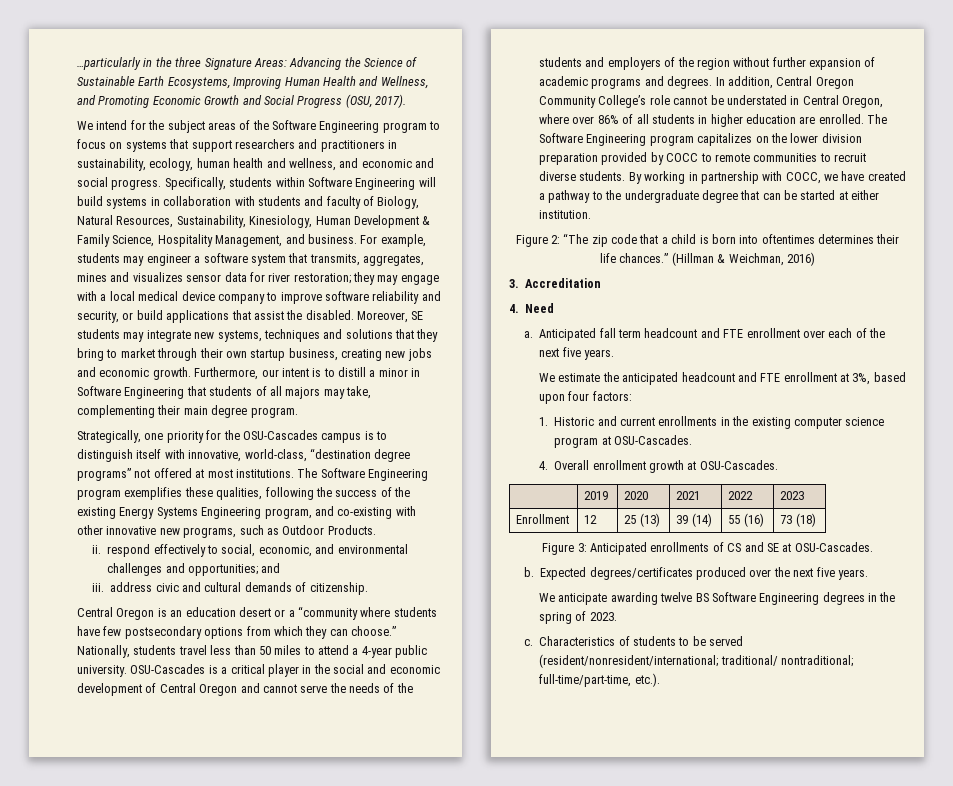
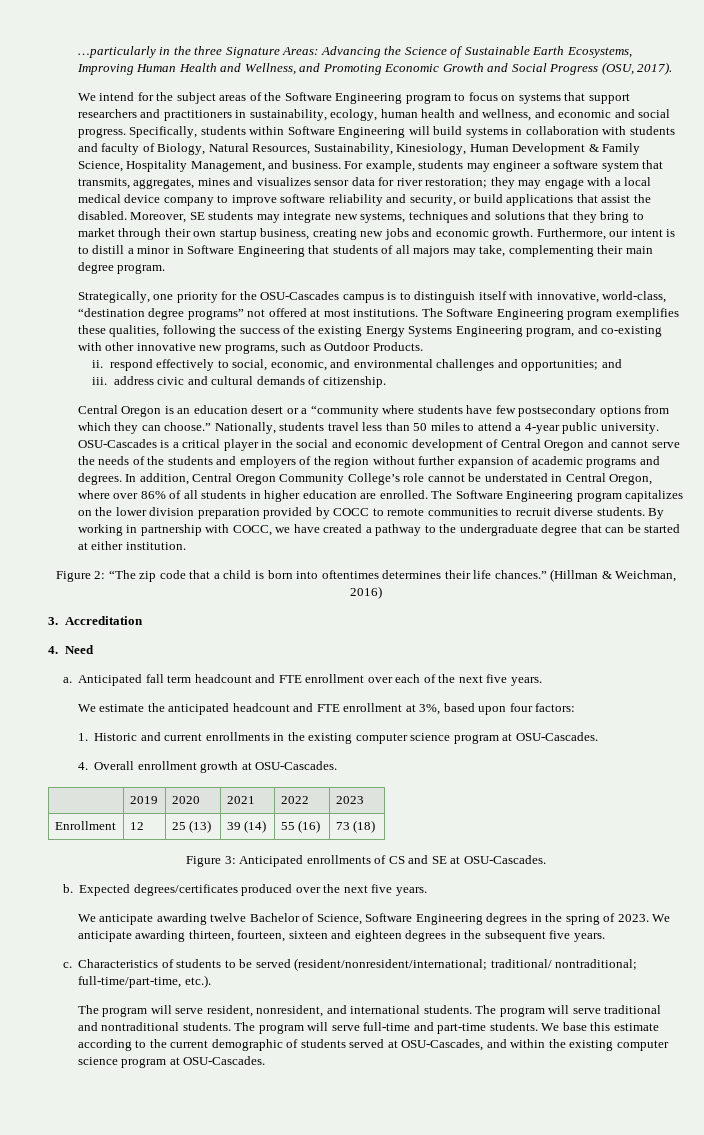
- We anticipate awarding twelve BS Software Engineering degrees in the spring of 2023.
+ We anticipate awarding twelve Bachelor of Science, Software Engineering degrees in the spring of 2023. We anticipate awarding thirteen, fourteen, sixteen and eighteen degrees in the subsequent five years.
+ The program will serve resident, nonresident, and international students. The program will serve traditional and nontraditional students. The program will serve full-time and part-time students. We base this estimate according to the current demographic of students served at OSU-Cascades, and within the existing computer science program at OSU-Cascades.

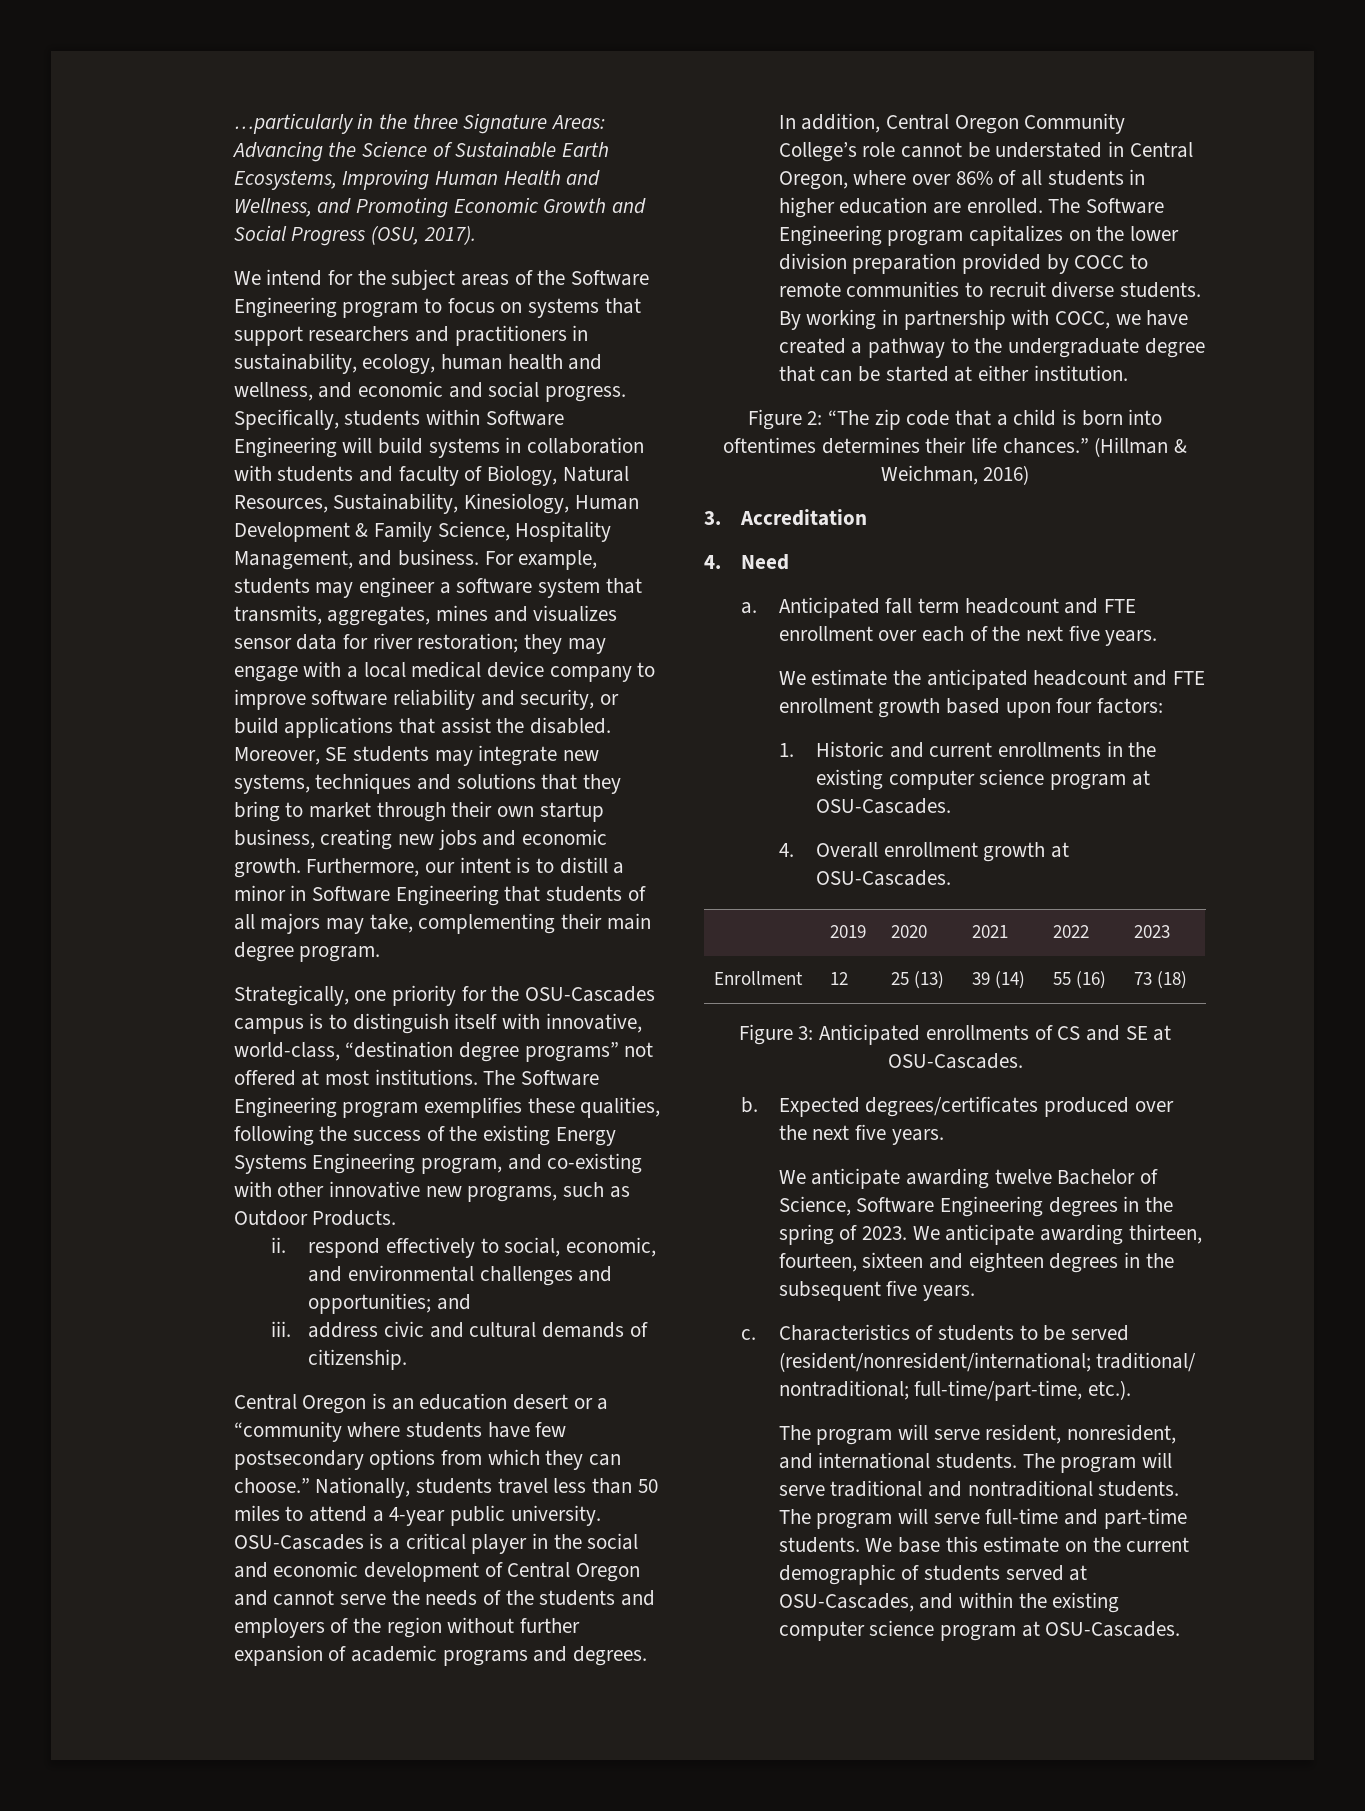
- We estimate the anticipated headcount and FTE enrollment at 3%, based upon four factors:
+ We estimate the anticipated headcount and FTE enrollment growth based upon four factors:
- We base this estimate according to the current demographic of students served at OSU-Cascades, and within the existing computer science program at OSU-Cascades.
+ We base this estimate on the current demographic of students served at OSU-Cascades, and within the existing computer science program at OSU-Cascades.

